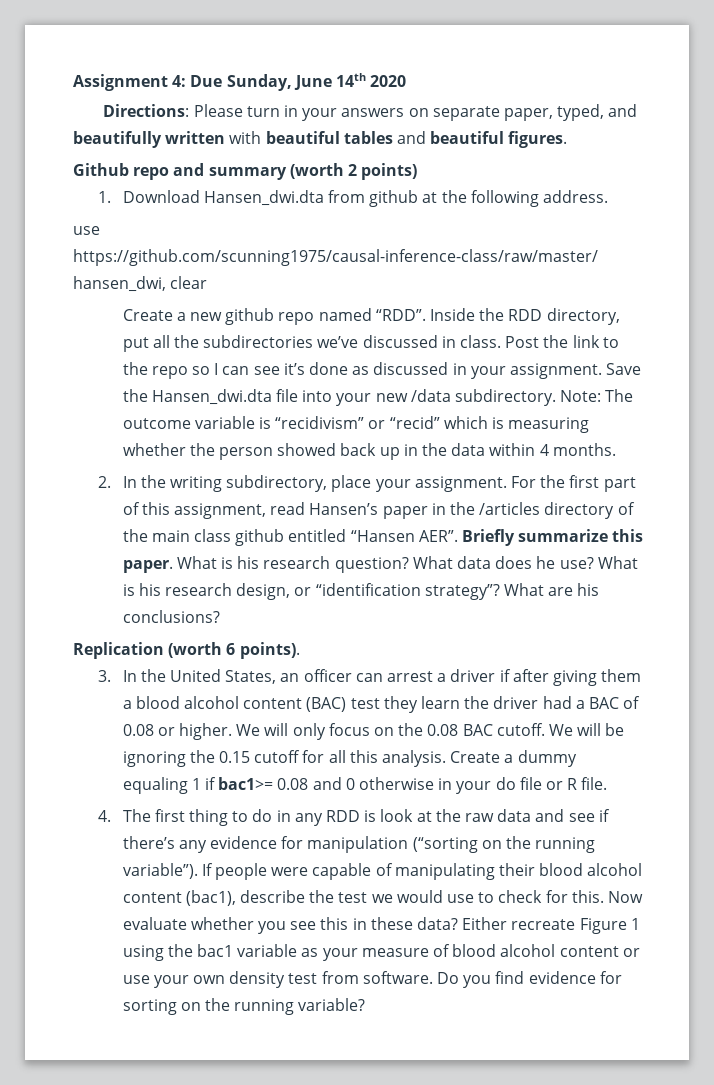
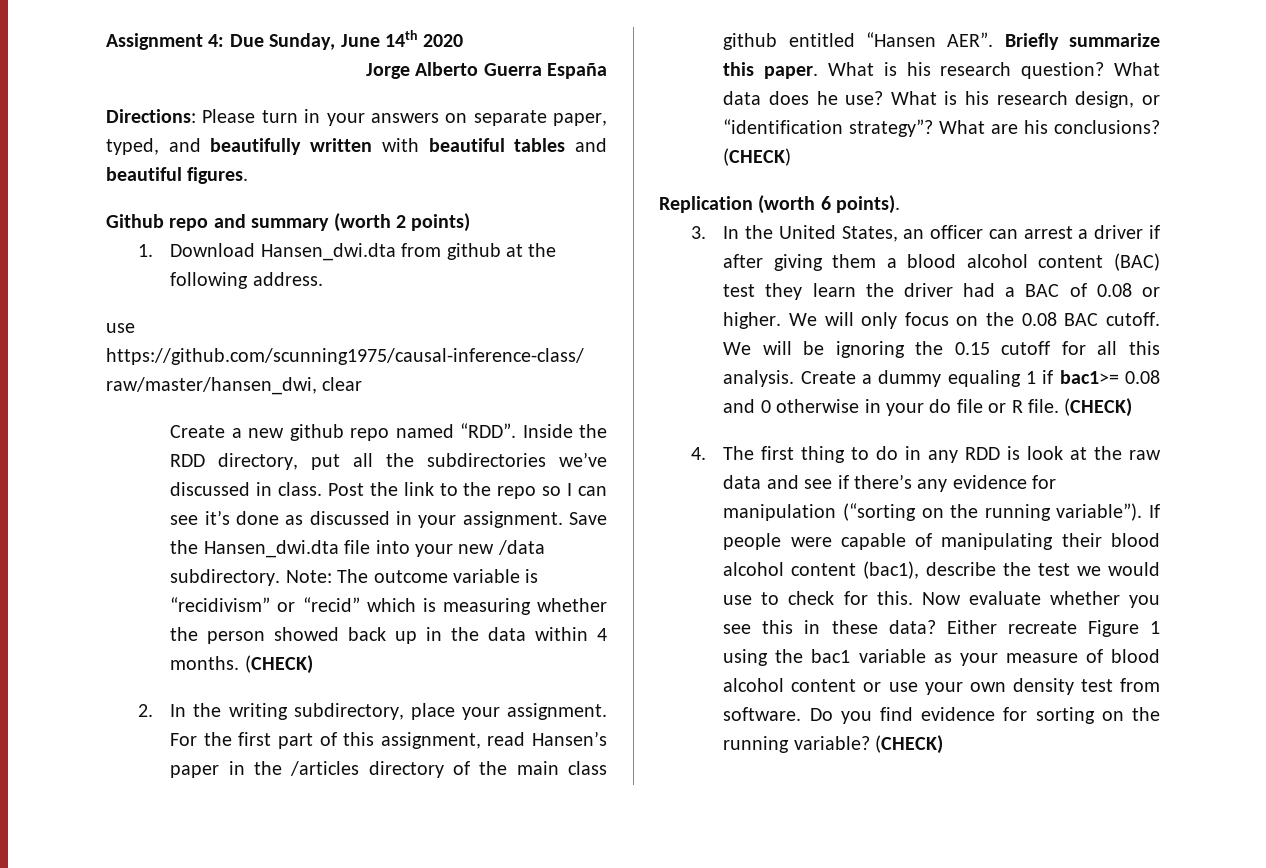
+ Jorge Alberto Guerra España
- Note: The outcome variable is “recidivism” or “recid” which is measuring whether the person showed back up in the data within 4 months.
+ Note: The outcome variable is “recidivism” or “recid” which is measuring whether the person showed back up in the data within 4 months. (CHECK)
- What are his conclusions?
+ What are his conclusions? (CHECK)
- Create a dummy equaling 1 if bac1>= 0.08 and 0 otherwise in your do file or R file.
+ Create a dummy equaling 1 if bac1>= 0.08 and 0 otherwise in your do file or R file. (CHECK)
- Do you find evidence for sorting on the running variable?
+ Do you find evidence for sorting on the running variable? (CHECK)

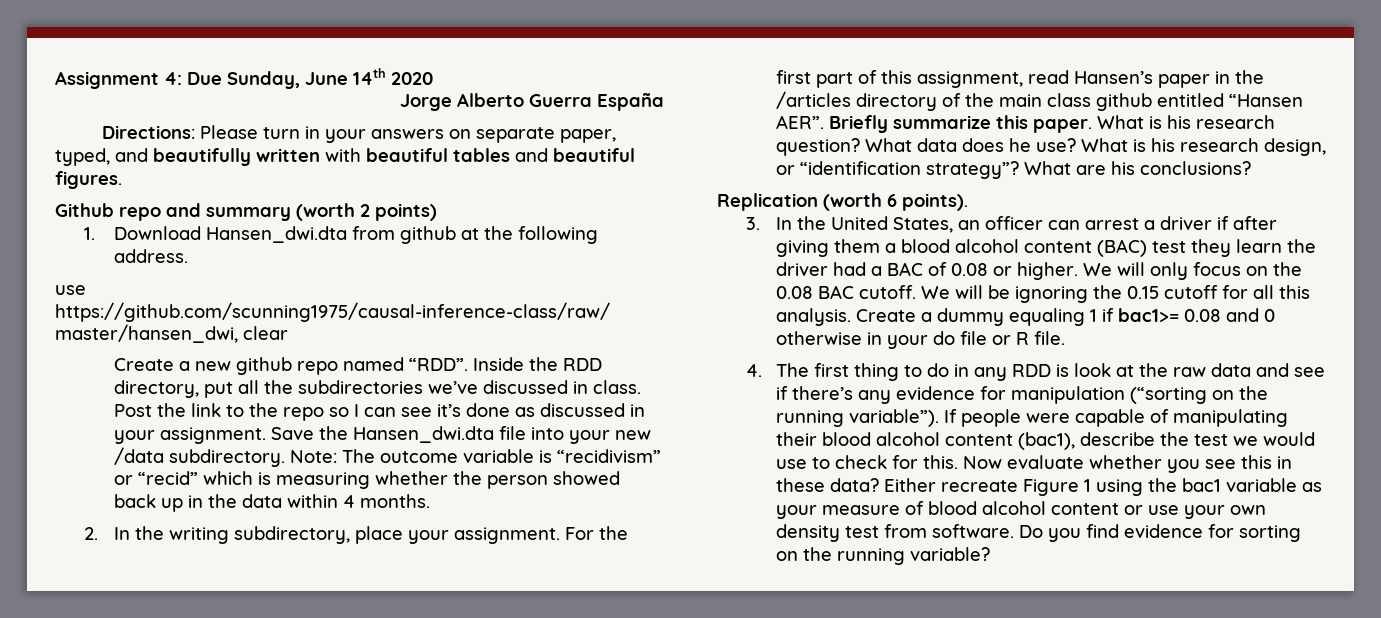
- Note: The outcome variable is “recidivism” or “recid” which is measuring whether the person showed back up in the data within 4 months. (CHECK)
+ Note: The outcome variable is “recidivism” or “recid” which is measuring whether the person showed back up in the data within 4 months.
- What are his conclusions? (CHECK)
+ What are his conclusions?
- Create a dummy equaling 1 if bac1>= 0.08 and 0 otherwise in your do file or R file. (CHECK)
+ Create a dummy equaling 1 if bac1>= 0.08 and 0 otherwise in your do file or R file.
- Do you find evidence for sorting on the running variable? (CHECK)
+ Do you find evidence for sorting on the running variable?

